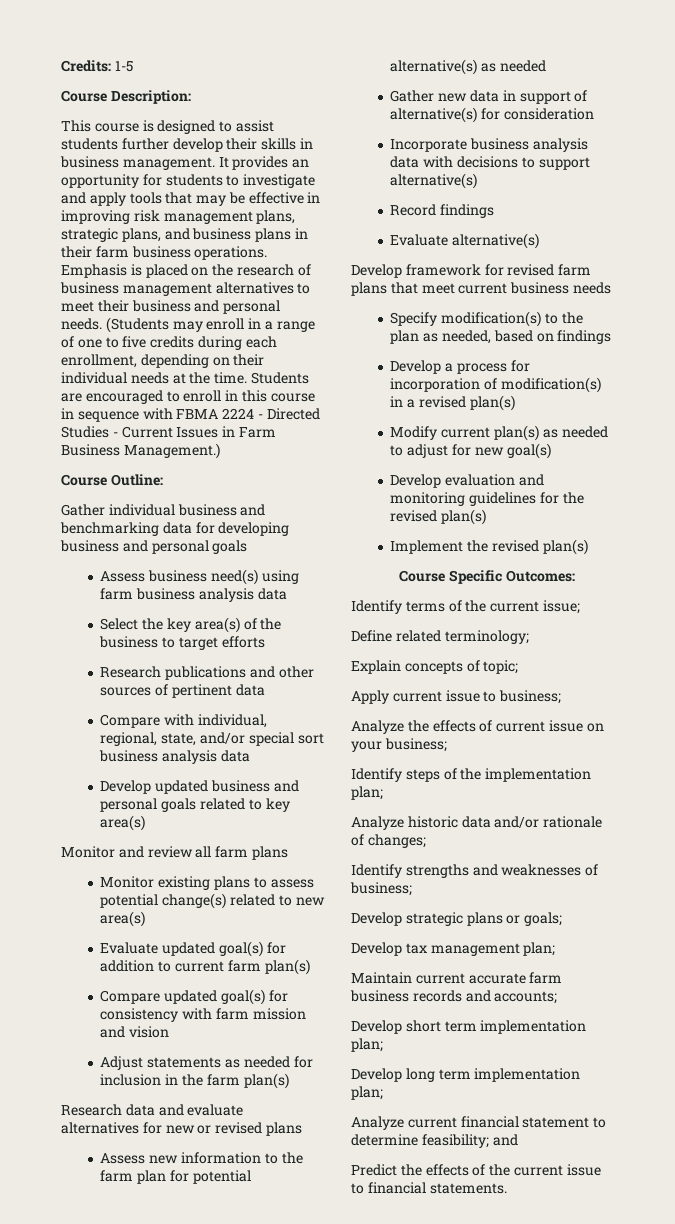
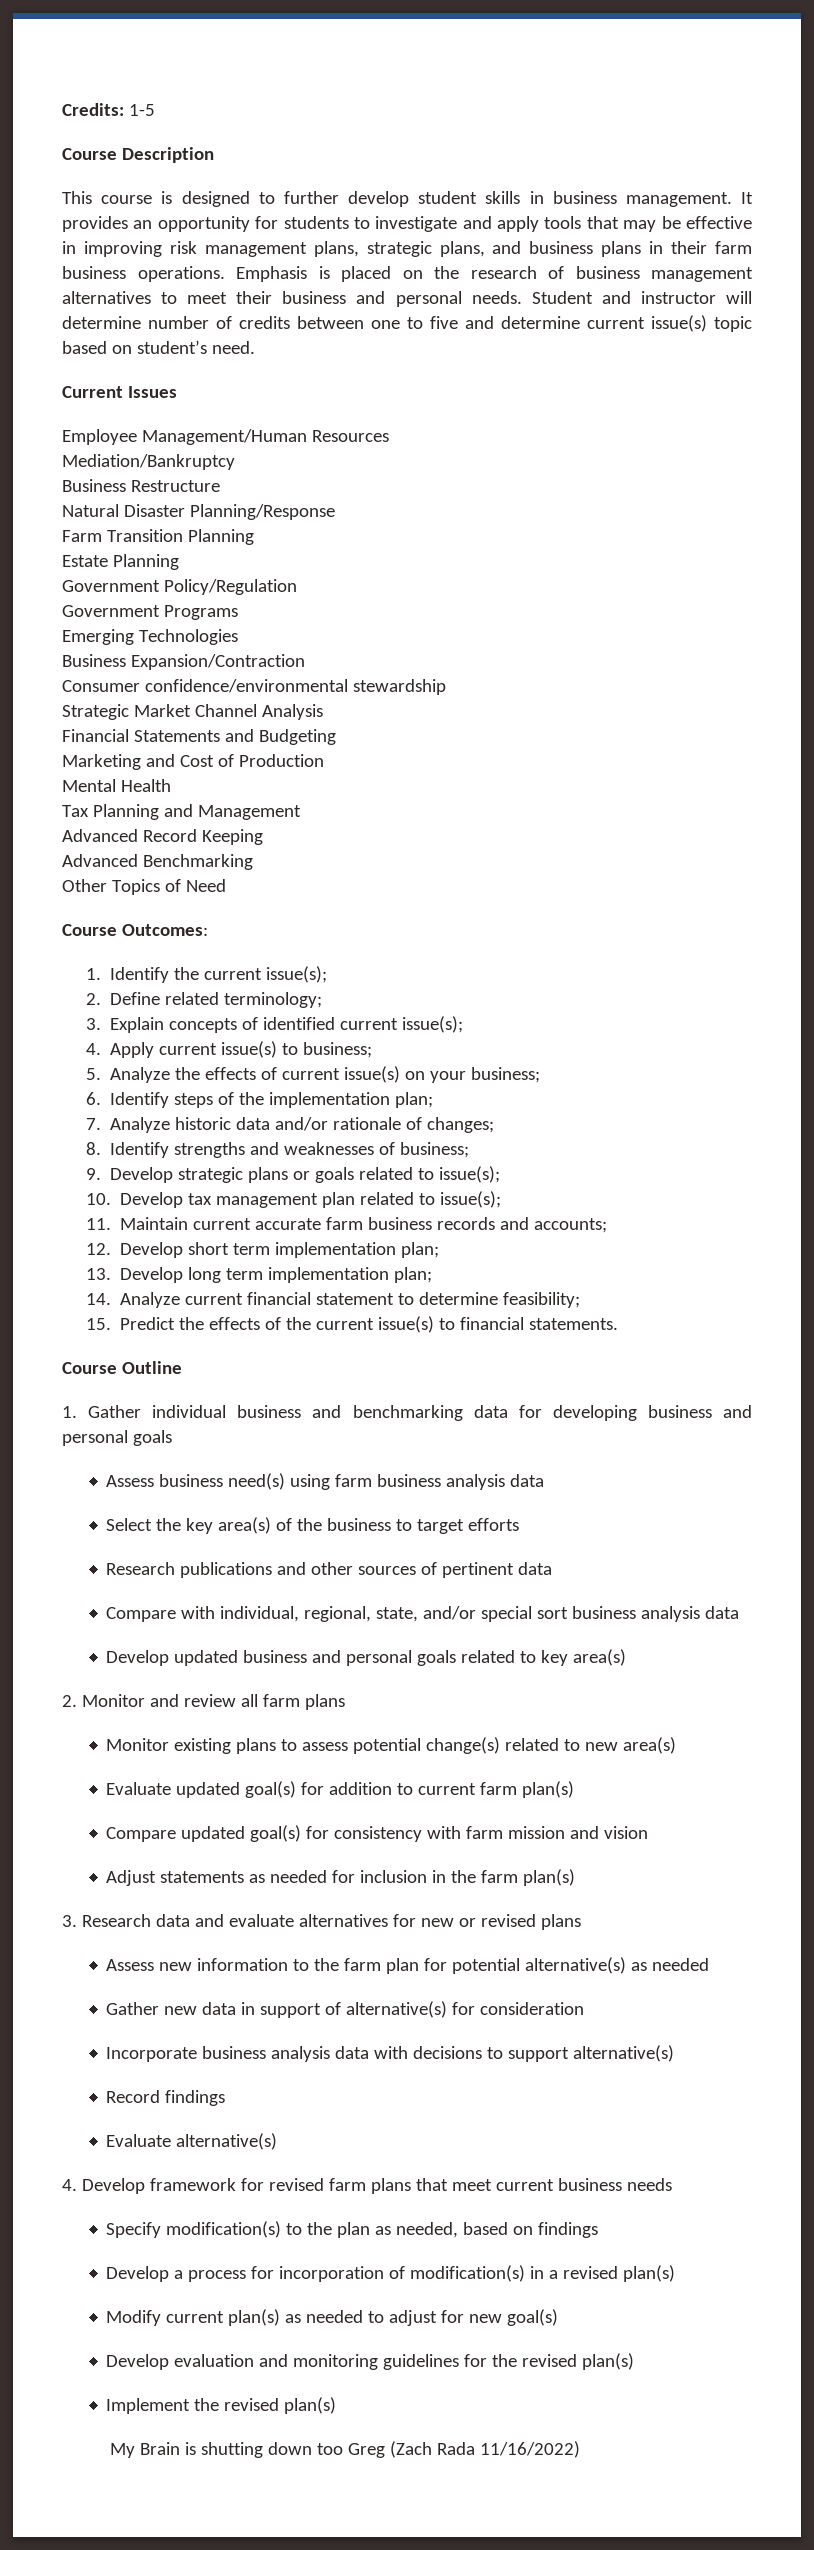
- Course Description:
+ Course Description
- This course is designed to assist students further develop their skills in business management.
+ This course is designed to further develop student skills in business management.
- (Students may enroll in a range of one to five credits during each enrollment, depending on their individual needs at the time. Students are encouraged to enroll in this course in sequence with FBMA 2224 - Directed Studies - Current Issues in Farm Business Management.)
- Course Outline:
- Gather individual business and benchmarking data for developing business and personal goals
+ Student and instructor will determine number of credits between one to five and determine current issue(s) topic based on student’s need.
+ Current Issues
+ Employee Management/Human Resources
+ Mediation/Bankruptcy
+ Business Restructure
+ Natural Disaster Planning/Response
+ Farm Transition Planning
+ Estate Planning
+ Government Policy/Regulation
+ Government Programs
+ Emerging Technologies
+ Business Expansion/Contraction
+ Consumer confidence/environmental stewardship
+ Strategic Market Channel Analysis
+ Financial Statements and Budgeting
+ Marketing and Cost of Production
+ Mental Health
+ Tax Planning and Management
+ Advanced Record Keeping
+ Advanced Benchmarking
+ Other Topics of Need
+ Course Outcomes:
+ 1. Identify the current issue(s);
+ 2. Define related terminology;
+ 3. Explain concepts of identified current issue(s);
+ 4. Apply current issue(s) to business;
+ 5. Analyze the effects of current issue(s) on your business;
+ 6. Identify steps of the implementation plan;
+ 7. Analyze historic data and/or rationale of changes;
+ 8. Identify strengths and weaknesses of business;
+ 9. Develop strategic plans or goals related to issue(s);
+ 10. Develop tax management plan related to issue(s);
+ 11. Maintain current accurate farm business records and accounts;
+ 12. Develop short term implementation plan;
+ 13. Develop long term implementation plan;
+ 14. Analyze current financial statement to determine feasibility;
+ 15. Predict the effects of the current issue(s) to financial statements.
+ Course Outline
+ 1. Gather individual business and benchmarking data for developing business and personal goals
- Monitor and review all farm plans
+ 2. Monitor and review all farm plans
- Research data and evaluate alternatives for new or revised plans
+ 3. Research data and evaluate alternatives for new or revised plans
- Develop framework for revised farm plans that meet current business needs
+ 4. Develop framework for revised farm plans that meet current business needs
- Course Specific Outcomes:
- Identify terms of the current issue;
- Define related terminology;
- Explain concepts of topic;
- Apply current issue to business;
- Analyze the effects of current issue on your business;
- Identify steps of the implementation plan;
- Analyze historic data and/or rationale of changes;
- Identify strengths and weaknesses of business;
- Develop strategic plans or goals;
- Develop tax management plan;
- Maintain current accurate farm business records and accounts;
- Develop short term implementation plan;
- Develop long term implementation plan;
- Analyze current financial statement to determine feasibility; and
- Predict the effects of the current issue to financial statements.
+ My Brain is shutting down too Greg (Zach Rada 11/16/2022)

